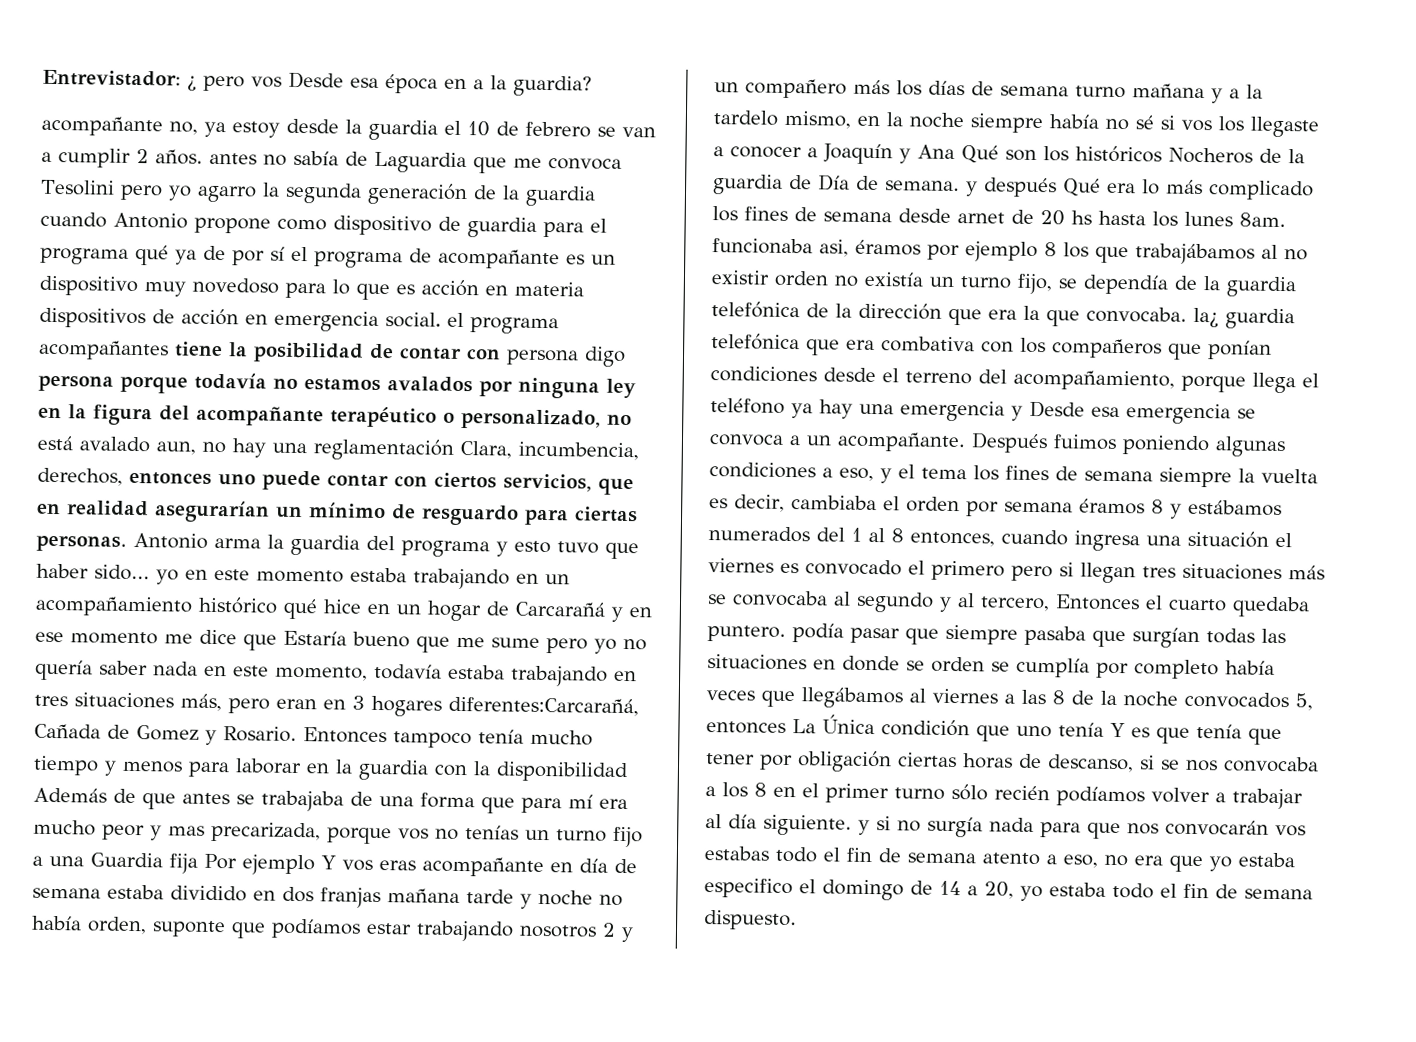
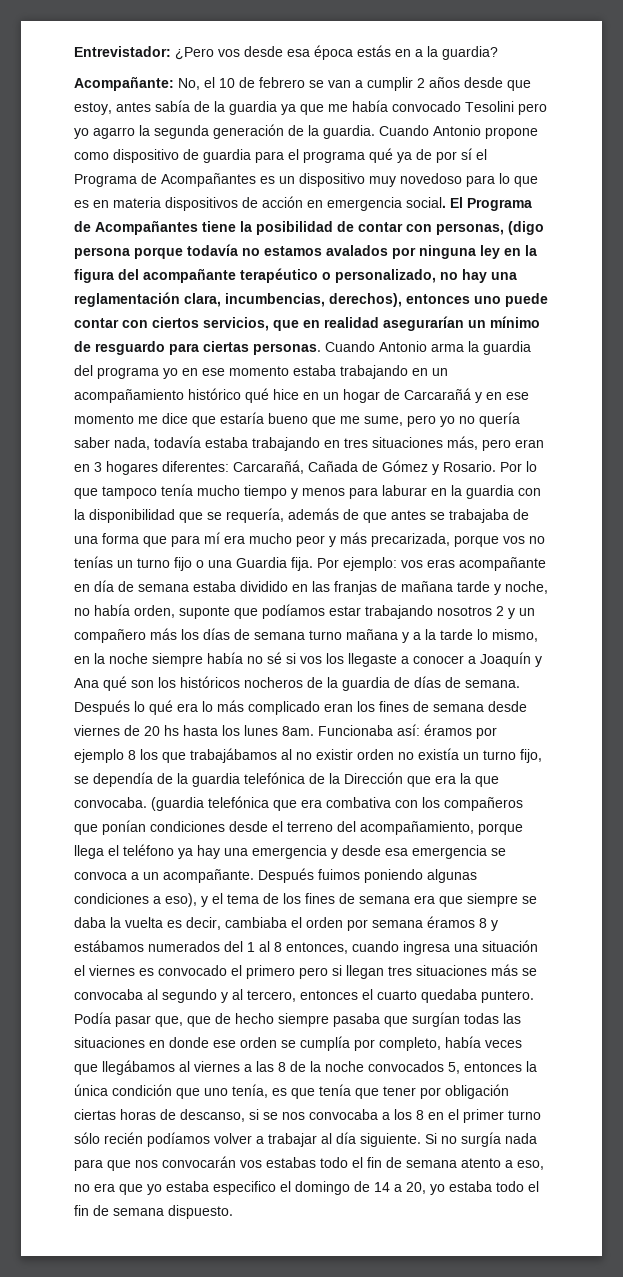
- Entrevistador: ¿ pero vos Desde esa época en a la guardia?
+ Entrevistador: ¿Pero vos desde esa época estás en a la guardia?
- acompañante no, ya estoy desde la guardia el 10 de febrero se van a cumplir 2 años. antes no sabía de Laguardia que me convoca Tesolini pero yo agarro la segunda generación de la guardia cuando Antonio propone como dispositivo de guardia para el programa qué ya de por sí el programa de acompañante es un dispositivo muy novedoso para lo que es acción en materia dispositivos de acción en emergencia social. el programa acompañantes tiene la posibilidad de contar con persona digo persona porque todavía no estamos avalados por ninguna ley en la figura del acompañante terapéutico o personalizado, no está avalado aun, no hay una reglamentación Clara, incumbencia, derechos, entonces uno puede contar con ciertos servicios, que en realidad asegurarían un mínimo de resguardo para ciertas personas.
+ Acompañante: No, el 10 de febrero se van a cumplir 2 años desde que estoy, antes sabía de la guardia ya que me había convocado Tesolini pero yo agarro la segunda generación de la guardia. Cuando Antonio propone como dispositivo de guardia para el programa qué ya de por sí el Programa de Acompañantes es un dispositivo muy novedoso para lo que es en materia dispositivos de acción en emergencia social. El Programa de Acompañantes tiene la posibilidad de contar con personas, (digo persona porque todavía no estamos avalados por ninguna ley en la figura del acompañante terapéutico o personalizado, no hay una reglamentación clara, incumbencias, derechos), entonces uno puede contar con ciertos servicios, que en realidad asegurarían un mínimo de resguardo para ciertas personas.
- Antonio arma la guardia del programa y esto tuvo que haber sido... yo en este momento estaba trabajando en un acompañamiento histórico qué hice en un hogar de Carcarañá y en ese momento me dice que Estaría bueno que me sume pero yo no quería saber nada en este momento, todavía estaba trabajando en tres situaciones más, pero eran en 3 hogares diferentes:Carcarañá, Cañada de Gomez y Rosario.
+ Cuando Antonio arma la guardia del programa yo en ese momento estaba trabajando en un acompañamiento histórico qué hice en un hogar de Carcarañá y en ese momento me dice que estaría bueno que me sume, pero yo no quería saber nada, todavía estaba trabajando en tres situaciones más, pero eran en 3 hogares diferentes: Carcarañá, Cañada de Gómez y Rosario.
- Entonces tampoco tenía mucho tiempo y menos para laborar en la guardia con la disponibilidad Además de que antes se trabajaba de una forma que para mí era mucho peor y mas precarizada, porque vos no tenías un turno fijo a una Guardia fija Por ejemplo Y vos eras acompañante en día de semana estaba dividido en dos franjas mañana tarde y noche no había orden, suponte que podíamos estar trabajando nosotros 2 y un compañero más los días de semana turno mañana y a la tardelo mismo, en la noche siempre había no sé si vos los llegaste a conocer a Joaquín y Ana Qué son los históricos Nocheros de la guardia de Día de semana. y después Qué era lo más complicado los fines de semana desde arnet de 20 hs hasta los lunes 8am. funcionaba asi, éramos por ejemplo 8 los que trabajábamos al no existir orden no existía un turno fijo, se dependía de la guardia telefónica de la dirección que era la que convocaba. la¿ guardia telefónica que era combativa con los compañeros que ponían condiciones desde el terreno del acompañamiento, porque llega el teléfono ya hay una emergencia y Desde esa emergencia se convoca a un acompañante.
+ Por lo que tampoco tenía mucho tiempo y menos para laburar en la guardia con la disponibilidad que se requería, además de que antes se trabajaba de una forma que para mí era mucho peor y más precarizada, porque vos no tenías un turno fijo o una Guardia fija. Por ejemplo: vos eras acompañante en día de semana estaba dividido en las franjas de mañana tarde y noche, no había orden, suponte que podíamos estar trabajando nosotros 2 y un compañero más los días de semana turno mañana y a la tarde lo mismo, en la noche siempre había no sé si vos los llegaste a conocer a Joaquín y Ana qué son los históricos nocheros de la guardia de días de semana. Después lo qué era lo más complicado eran los fines de semana desde viernes de 20 hs hasta los lunes 8am. Funcionaba así: éramos por ejemplo 8 los que trabajábamos al no existir orden no existía un turno fijo, se dependía de la guardia telefónica de la Dirección que era la que convocaba. (guardia telefónica que era combativa con los compañeros que ponían condiciones desde el terreno del acompañamiento, porque llega el teléfono ya hay una emergencia y desde esa emergencia se convoca a un acompañante.
- Después fuimos poniendo algunas condiciones a eso, y el tema los fines de semana siempre la vuelta es decir, cambiaba el orden por semana éramos 8 y estábamos numerados del 1 al 8 entonces, cuando ingresa una situación el viernes es convocado el primero pero si llegan tres situaciones más se convocaba al segundo y al tercero, Entonces el cuarto quedaba puntero. podía pasar que siempre pasaba que surgían todas las situaciones en donde se orden se cumplía por completo había veces que llegábamos al viernes a las 8 de la noche convocados 5, entonces La Única condición que uno tenía Y es que tenía que tener por obligación ciertas horas de descanso, si se nos convocaba a los 8 en el primer turno sólo recién podíamos volver a trabajar al día siguiente. y si no surgía nada para que nos convocarán vos estabas todo el fin de semana atento a eso, no era que yo estaba especifico el domingo de 14 a 20, yo estaba todo el fin de semana dispuesto.
+ Después fuimos poniendo algunas condiciones a eso), y el tema de los fines de semana era que siempre se daba la vuelta es decir, cambiaba el orden por semana éramos 8 y estábamos numerados del 1 al 8 entonces, cuando ingresa una situación el viernes es convocado el primero pero si llegan tres situaciones más se convocaba al segundo y al tercero, entonces el cuarto quedaba puntero. Podía pasar que, que de hecho siempre pasaba que surgían todas las situaciones en donde ese orden se cumplía por completo, había veces que llegábamos al viernes a las 8 de la noche convocados 5, entonces la única condición que uno tenía, es que tenía que tener por obligación ciertas horas de descanso, si se nos convocaba a los 8 en el primer turno sólo recién podíamos volver a trabajar al día siguiente. Si no surgía nada para que nos convocarán vos estabas todo el fin de semana atento a eso, no era que yo estaba especifico el domingo de 14 a 20, yo estaba todo el fin de semana dispuesto.

